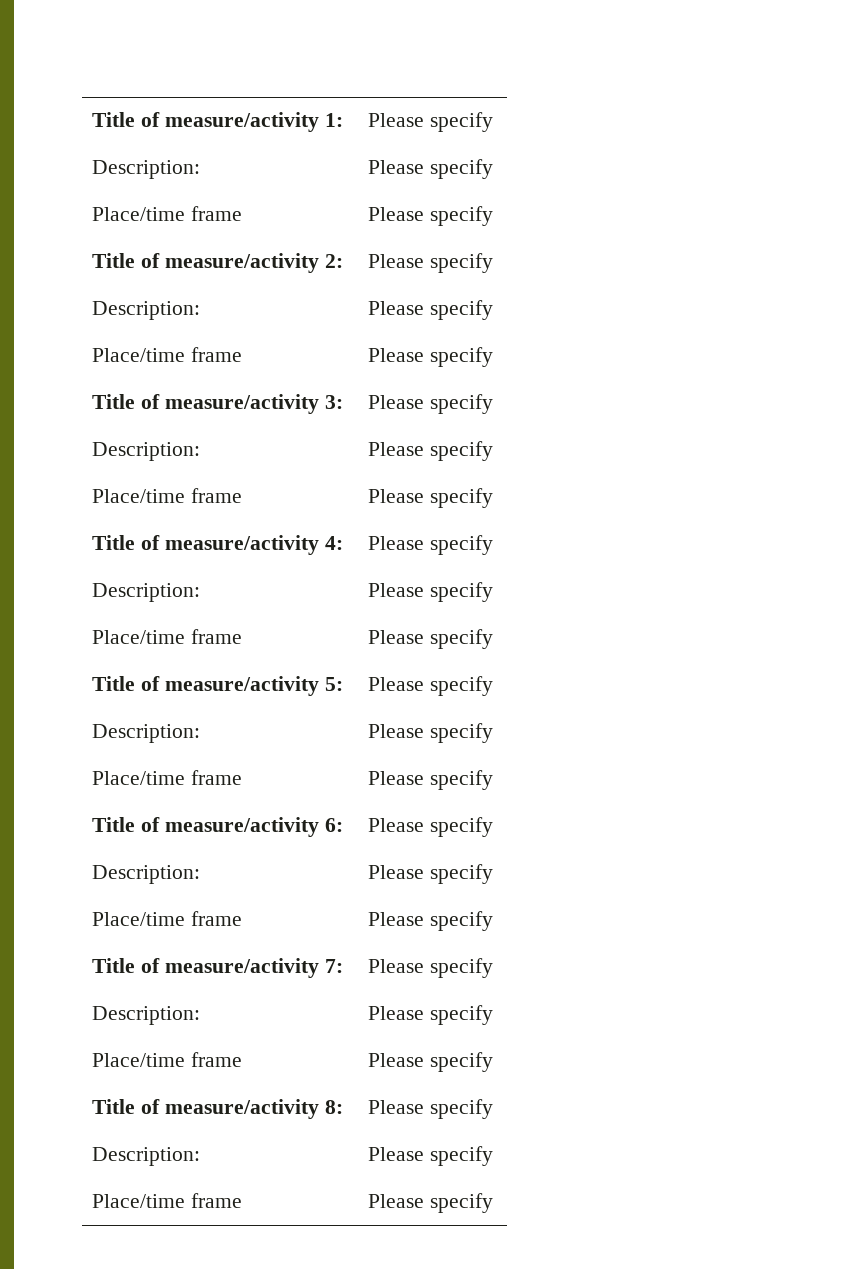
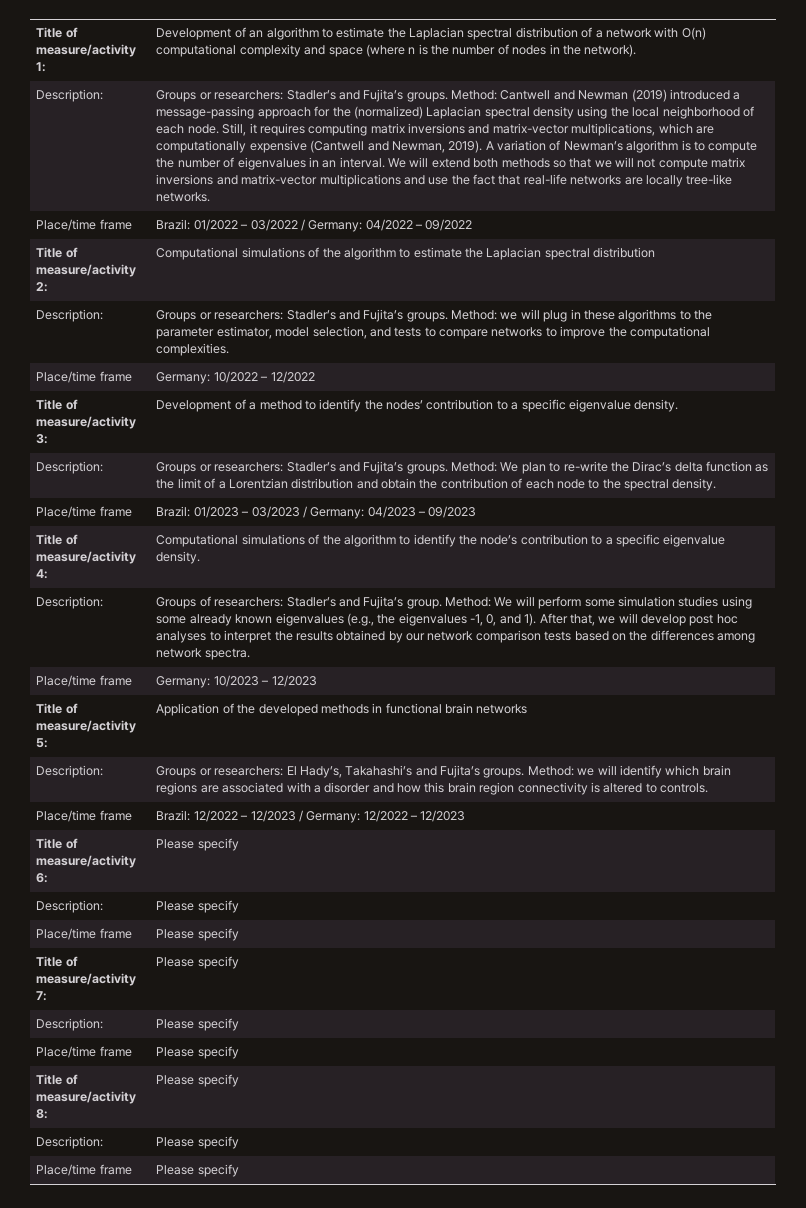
- Title of measure/activity 1: | Please specify
- Description: | Please specify
- Place/time frame | Please specify
- Title of measure/activity 2: | Please specify
- Description: | Please specify
- Place/time frame | Please specify
- Title of measure/activity 3: | Please specify
- Description: | Please specify
- Place/time frame | Please specify
- Title of measure/activity 4: | Please specify
- Description: | Please specify
- Place/time frame | Please specify
- Title of measure/activity 5: | Please specify
- Description: | Please specify
- Place/time frame | Please specify
+ Title of measure/activity 1: | Development of an algorithm to estimate the Laplacian spectral distribution of a network with O(n) computational complexity and space (where n is the number of nodes in the network).
+ Description: | Groups or researchers: Stadler’s and Fujita’s groups. Method: Cantwell and Newman (2019) introduced a message-passing approach for the (normalized) Laplacian spectral density using the local neighborhood of each node. Still, it requires computing matrix inversions and matrix-vector multiplications, which are computationally expensive (Cantwell and Newman, 2019). A variation of Newman’s algorithm is to compute the number of eigenvalues in an interval. We will extend both methods so that we will not compute matrix inversions and matrix-vector multiplications and use the fact that real-life networks are locally tree-like networks.
+ Place/time frame | Brazil: 01/2022 – 03/2022 / Germany: 04/2022 – 09/2022
+ Title of measure/activity 2: | Computational simulations of the algorithm to estimate the Laplacian spectral distribution
+ Description: | Groups or researchers: Stadler’s and Fujita’s groups. Method: we will plug in these algorithms to the parameter estimator, model selection, and tests to compare networks to improve the computational complexities.
+ Place/time frame | Germany: 10/2022 – 12/2022
+ Title of measure/activity 3: | Development of a method to identify the nodes’ contribution to a specific eigenvalue density.
+ Description: | Groups or researchers: Stadler’s and Fujita’s groups. Method: We plan to re-write the Dirac’s delta function as the limit of a Lorentzian distribution and obtain the contribution of each node to the spectral density.
+ Place/time frame | Brazil: 01/2023 – 03/2023 / Germany: 04/2023 – 09/2023
+ Title of measure/activity 4: | Computational simulations of the algorithm to identify the node’s contribution to a specific eigenvalue density.
+ Description: | Groups of researchers: Stadler’s and Fujita’s group. Method: We will perform some simulation studies using some already known eigenvalues (e.g., the eigenvalues -1, 0, and 1). After that, we will develop post hoc analyses to interpret the results obtained by our network comparison tests based on the differences among network spectra.
+ Place/time frame | Germany: 10/2023 – 12/2023
+ Title of measure/activity 5: | Application of the developed methods in functional brain networks
+ Description: | Groups or researchers: El Hady’s, Takahashi’s and Fujita’s groups. Method: we will identify which brain regions are associated with a disorder and how this brain region connectivity is altered to controls.
+ Place/time frame | Brazil: 12/2022 – 12/2023 / Germany: 12/2022 – 12/2023

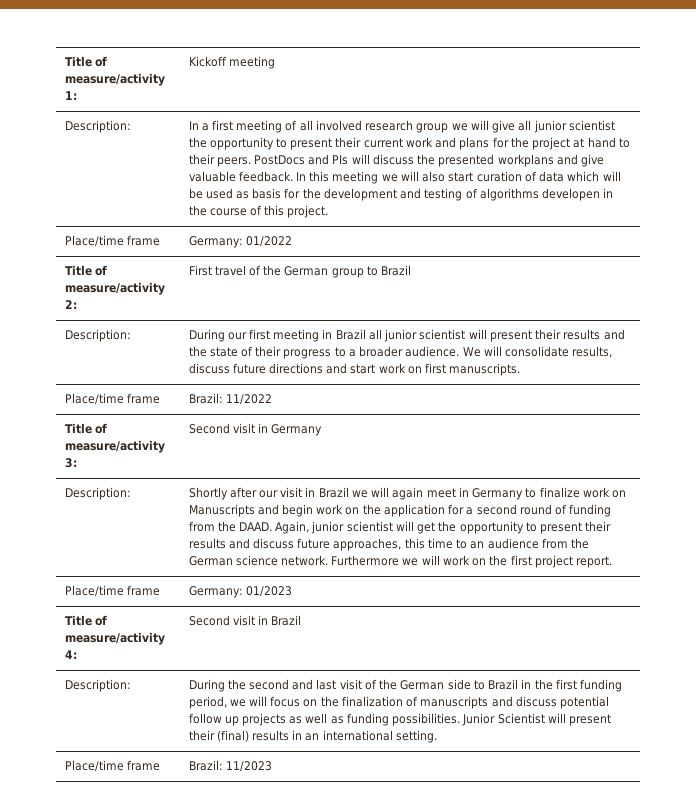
- Title of measure/activity 1: | Development of an algorithm to estimate the Laplacian spectral distribution of a network with O(n) computational complexity and space (where n is the number of nodes in the network).
- Description: | Groups or researchers: Stadler’s and Fujita’s groups. Method: Cantwell and Newman (2019) introduced a message-passing approach for the (normalized) Laplacian spectral density using the local neighborhood of each node. Still, it requires computing matrix inversions and matrix-vector multiplications, which are computationally expensive (Cantwell and Newman, 2019). A variation of Newman’s algorithm is to compute the number of eigenvalues in an interval. We will extend both methods so that we will not compute matrix inversions and matrix-vector multiplications and use the fact that real-life networks are locally tree-like networks.
- Place/time frame | Brazil: 01/2022 – 03/2022 / Germany: 04/2022 – 09/2022
- Title of measure/activity 2: | Computational simulations of the algorithm to estimate the Laplacian spectral distribution
- Description: | Groups or researchers: Stadler’s and Fujita’s groups. Method: we will plug in these algorithms to the parameter estimator, model selection, and tests to compare networks to improve the computational complexities.
- Place/time frame | Germany: 10/2022 – 12/2022
- Title of measure/activity 3: | Development of a method to identify the nodes’ contribution to a specific eigenvalue density.
- Description: | Groups or researchers: Stadler’s and Fujita’s groups. Method: We plan to re-write the Dirac’s delta function as the limit of a Lorentzian distribution and obtain the contribution of each node to the spectral density.
- Place/time frame | Brazil: 01/2023 – 03/2023 / Germany: 04/2023 – 09/2023
- Title of measure/activity 4: | Computational simulations of the algorithm to identify the node’s contribution to a specific eigenvalue density.
- Description: | Groups of researchers: Stadler’s and Fujita’s group. Method: We will perform some simulation studies using some already known eigenvalues (e.g., the eigenvalues -1, 0, and 1). After that, we will develop post hoc analyses to interpret the results obtained by our network comparison tests based on the differences among network spectra.
- Place/time frame | Germany: 10/2023 – 12/2023
- Title of measure/activity 5: | Application of the developed methods in functional brain networks
- Description: | Groups or researchers: El Hady’s, Takahashi’s and Fujita’s groups. Method: we will identify which brain regions are associated with a disorder and how this brain region connectivity is altered to controls.
- Place/time frame | Brazil: 12/2022 – 12/2023 / Germany: 12/2022 – 12/2023
- Title of measure/activity 6: | Please specify
- Description: | Please specify
- Place/time frame | Please specify
- Title of measure/activity 7: | Please specify
- Description: | Please specify
- Place/time frame | Please specify
- Title of measure/activity 8: | Please specify
- Description: | Please specify
- Place/time frame | Please specify
+ Title of measure/activity 1: | Kickoff meeting
+ Description: | In a first meeting of all involved research group we will give all junior scientist the opportunity to present their current work and plans for the project at hand to their peers. PostDocs and PIs will discuss the presented workplans and give valuable feedback. In this meeting we will also start curation of data which will be used as basis for the development and testing of algorithms developen in the course of this project.
+ Place/time frame | Germany: 01/2022
+ Title of measure/activity 2: | First travel of the German group to Brazil
+ Description: | During our first meeting in Brazil all junior scientist will present their results and the state of their progress to a broader audience. We will consolidate results, discuss future directions and start work on first manuscripts.
+ Place/time frame | Brazil: 11/2022
+ Title of measure/activity 3: | Second visit in Germany
+ Description: | Shortly after our visit in Brazil we will again meet in Germany to finalize work on Manuscripts and begin work on the application for a second round of funding from the DAAD. Again, junior scientist will get the opportunity to present their results and discuss future approaches, this time to an audience from the German science network. Furthermore we will work on the first project report.
+ Place/time frame | Germany: 01/2023
+ Title of measure/activity 4: | Second visit in Brazil
+ Description: | During the second and last visit of the German side to Brazil in the first funding period, we will focus on the finalization of manuscripts and discuss potential follow up projects as well as funding possibilities. Junior Scientist will present their (final) results in an international setting.
+ Place/time frame | Brazil: 11/2023

